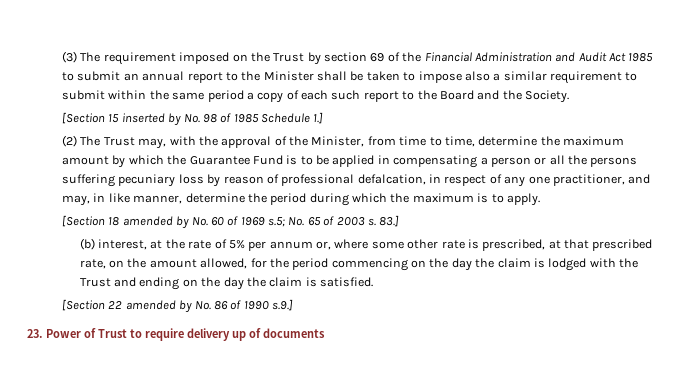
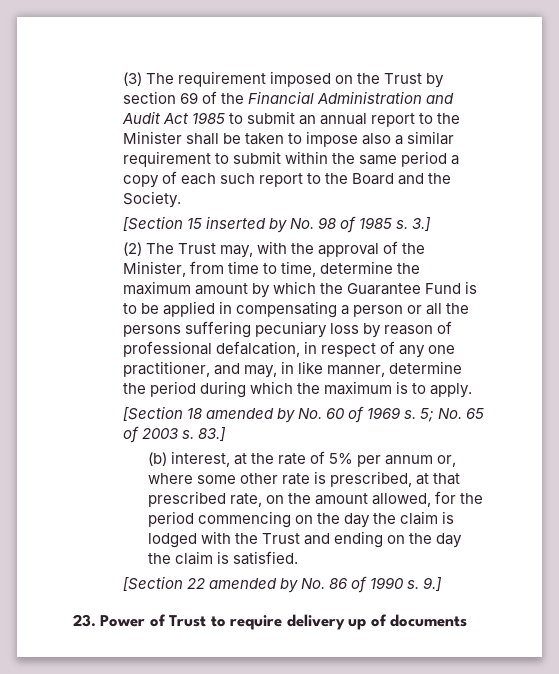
- [Section 15 inserted by No. 98 of 1985 Schedule 1.]
+ [Section 15 inserted by No. 98 of 1985 s. 3.]
- [Section 18 amended by No. 60 of 1969 s.5; No. 65 of 2003 s.
+ [Section 18 amended by No. 60 of 1969 s. 5; No. 65 of 2003 s.
- [Section 22 amended by No. 86 of 1990 s.9.]
+ [Section 22 amended by No. 86 of 1990 s. 9.]

